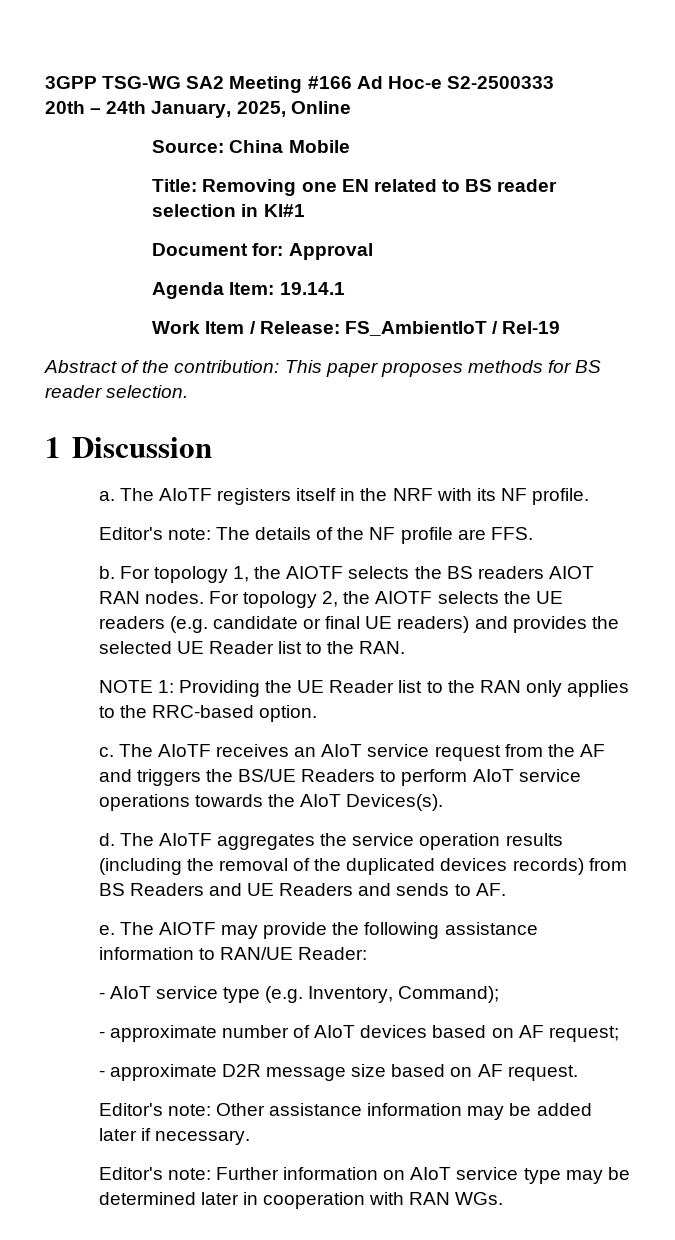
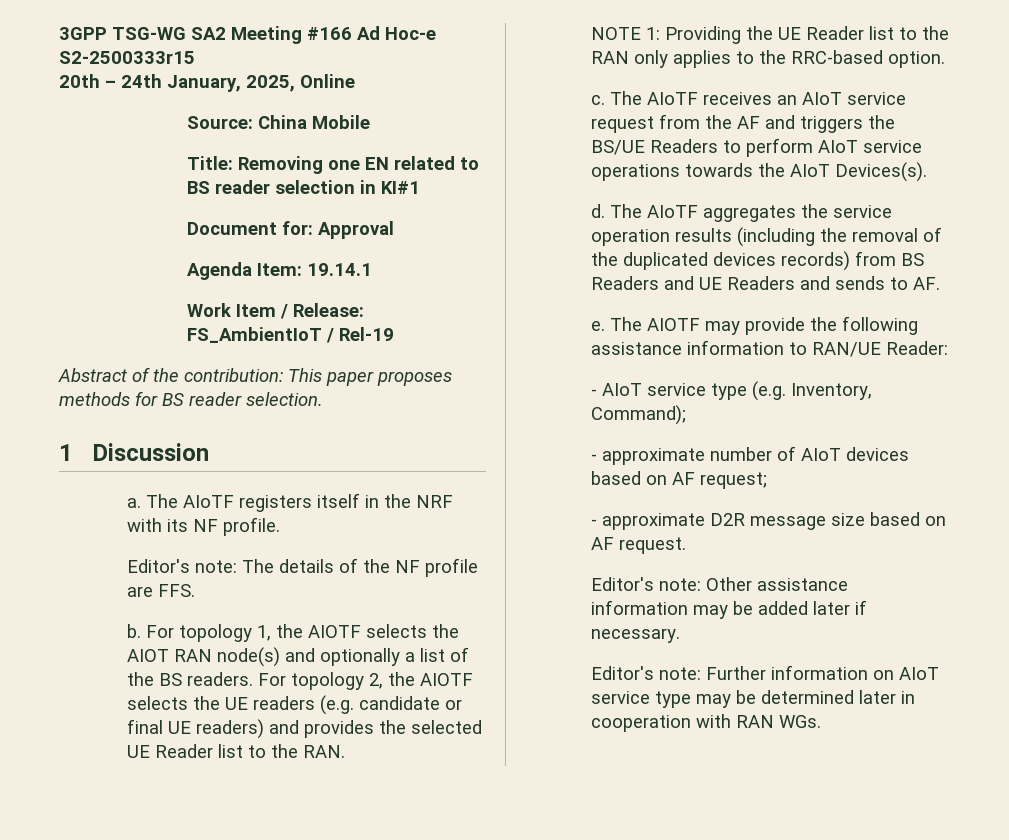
- 3GPP TSG-WG SA2 Meeting #166 Ad Hoc-e S2-2500333
+ 3GPP TSG-WG SA2 Meeting #166 Ad Hoc-e S2-2500333r15
- For topology 1, the AIOTF selects the BS readers AIOT RAN nodes.
+ For topology 1, the AIOTF selects the AIOT RAN node(s) and optionally a list of the BS readers.

